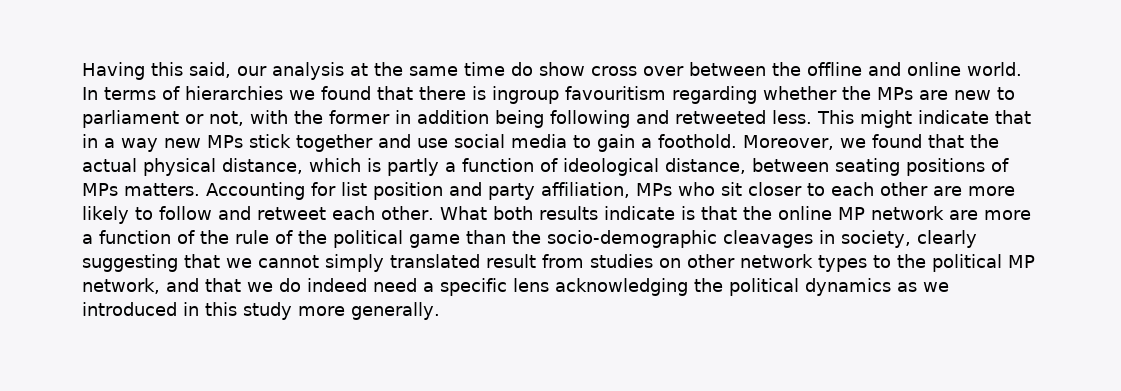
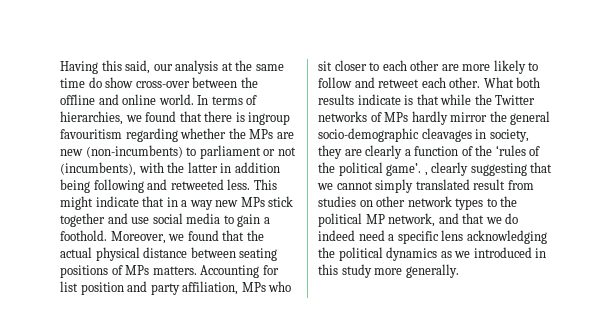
- Having this said, our analysis at the same time do show cross over between the offline and online world.
+ Having this said, our analysis at the same time do show cross-over between the offline and online world.
- In terms of hierarchies we found that there is ingroup favouritism regarding whether the MPs are new to parliament or not, with the former in addition being following and retweeted less.
+ In terms of hierarchies, we found that there is ingroup favouritism regarding whether the MPs are new (non-incumbents) to parliament or not (incumbents), with the latter in addition being following and retweeted less.
- Moreover, we found that the actual physical distance, which is partly a function of ideological distance, between seating positions of MPs matters.
+ Moreover, we found that the actual physical distance between seating positions of MPs matters.
- What both results indicate is that the online MP network are more a function of the rule of the political game than the socio-demographic cleavages in society, clearly suggesting that we cannot simply translated result from studies on other network types to the political MP network, and that we do indeed need a specific lens acknowledging the political dynamics as we introduced in this study more generally.
+ What both results indicate is that while the Twitter networks of MPs hardly mirror the general socio-demographic cleavages in society, they are clearly a function of the ‘rules of the political game’. , clearly suggesting that we cannot simply translated result from studies on other network types to the political MP network, and that we do indeed need a specific lens acknowledging the political dynamics as we introduced in this study more generally.

